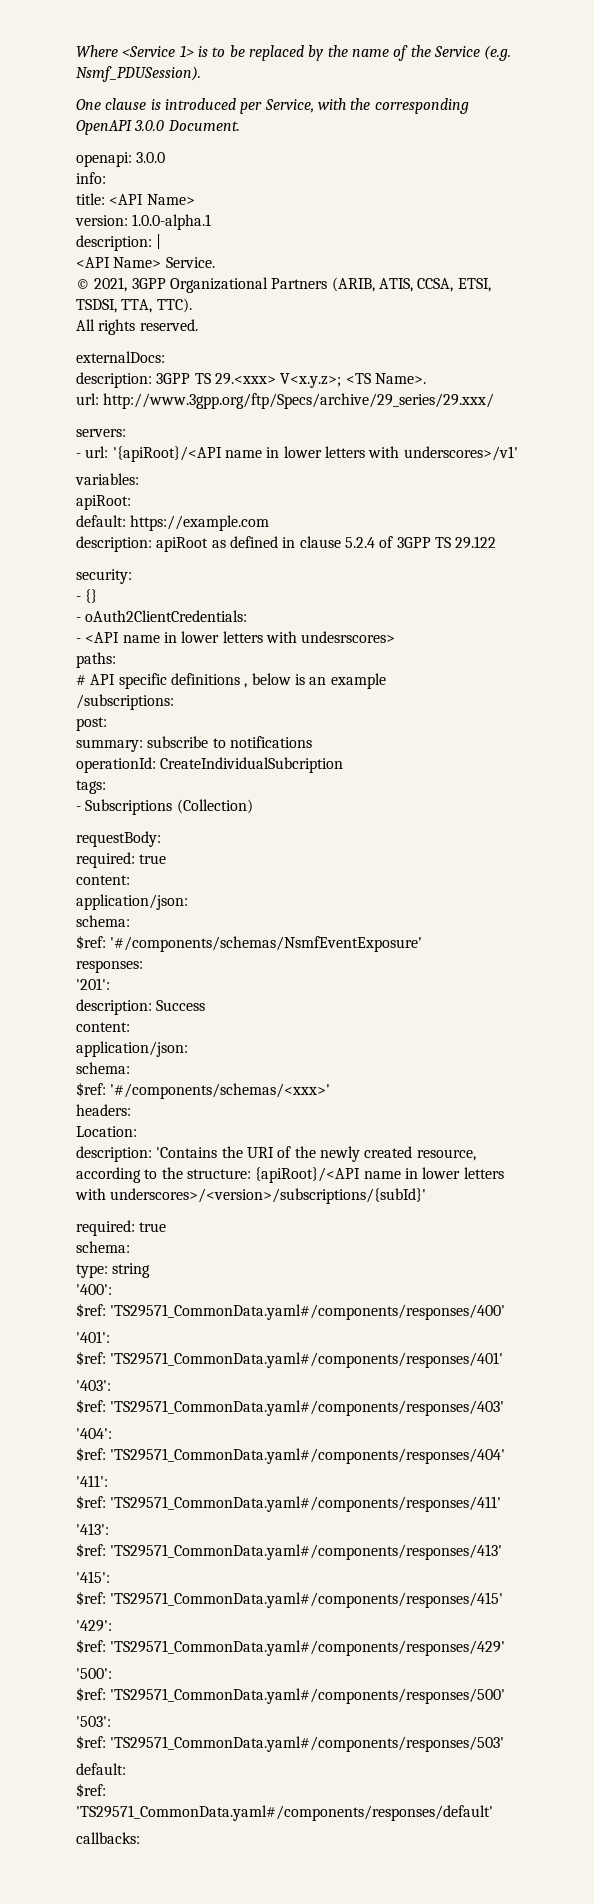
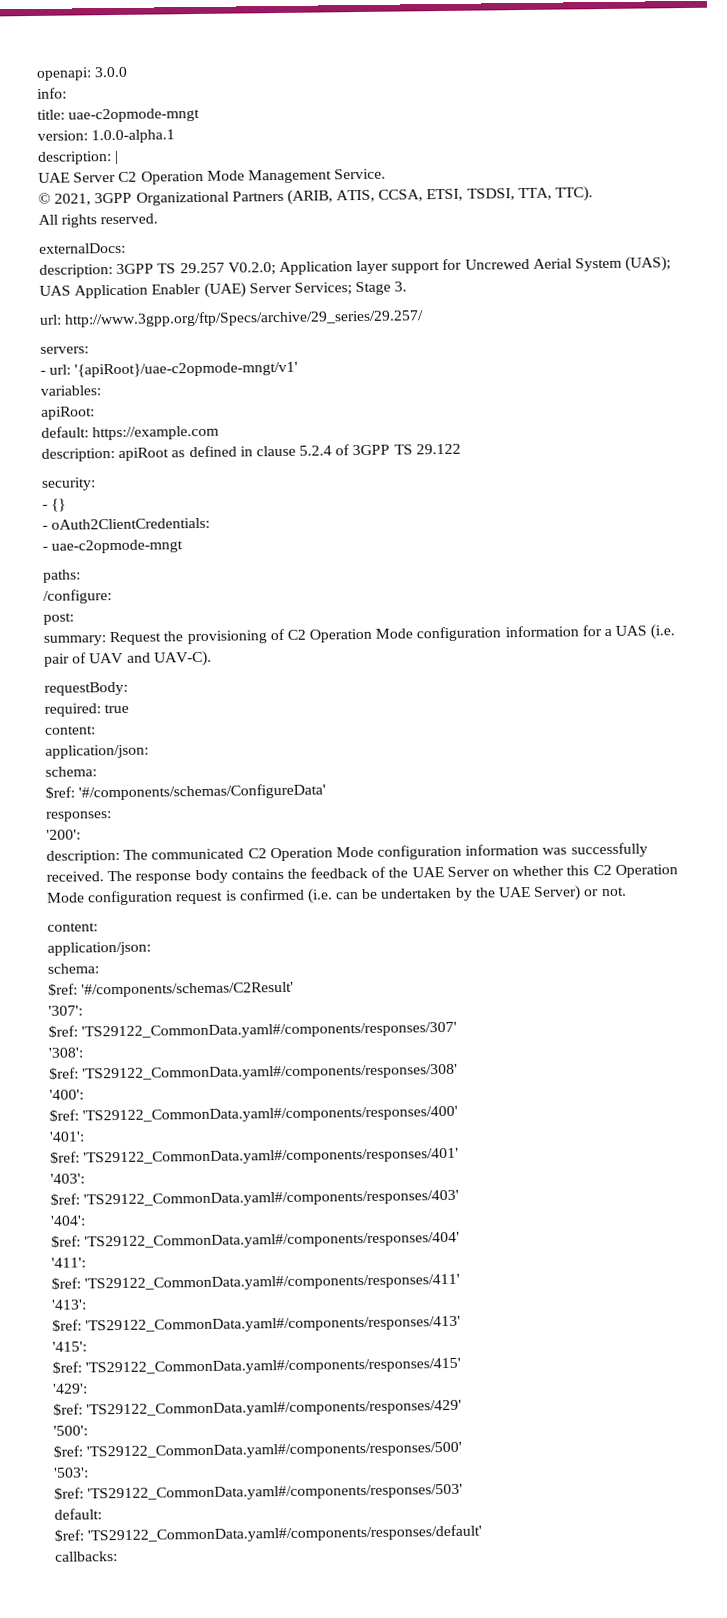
- Where <Service 1> is to be replaced by the name of the Service (e.g. Nsmf_PDUSession).
- One clause is introduced per Service, with the corresponding OpenAPI 3.0.0 Document.
- title: <API Name>
+ title: uae-c2opmode-mngt
- <API Name> Service.
+ UAE Server C2 Operation Mode Management Service.
- description: 3GPP TS 29.<xxx> V<x.y.z>; <TS Name>.
- url: http://www.3gpp.org/ftp/Specs/archive/29_series/29.xxx/
+ description: 3GPP TS 29.257 V0.2.0; Application layer support for Uncrewed Aerial System (UAS); UAS Application Enabler (UAE) Server Services; Stage 3.
+ url: http://www.3gpp.org/ftp/Specs/archive/29_series/29.257/
- - url: '{apiRoot}/<API name in lower letters with underscores>/v1'
+ - url: '{apiRoot}/uae-c2opmode-mngt/v1'
- - <API name in lower letters with undesrscores>
+ - uae-c2opmode-mngt
  paths:
- # API specific definitions , below is an example
- /subscriptions:
+ /configure:
  post:
- summary: subscribe to notifications
- operationId: CreateIndividualSubcription
- tags:
- - Subscriptions (Collection)
+ summary: Request the provisioning of C2 Operation Mode configuration information for a UAS (i.e. pair of UAV and UAV-C).
- $ref: '#/components/schemas/NsmfEventExposure'
+ $ref: '#/components/schemas/ConfigureData'
- '201':
- description: Success
+ '200':
+ description: The communicated C2 Operation Mode configuration information was successfully received. The response body contains the feedback of the UAE Server on whether this C2 Operation Mode configuration request is confirmed (i.e. can be undertaken by the UAE Server) or not.
  content:
  application/json:
  schema:
- $ref: '#/components/schemas/<xxx>'
- headers:
- Location:
- description: 'Contains the URI of the newly created resource, according to the structure: {apiRoot}/<API name in lower letters with underscores>/<version>/subscriptions/{subId}'
- required: true
- schema:
- type: string
+ $ref: '#/components/schemas/C2Result'
+ '307':
+ $ref: 'TS29122_CommonData.yaml#/components/responses/307'
+ '308':
+ $ref: 'TS29122_CommonData.yaml#/components/responses/308'
- $ref: 'TS29571_CommonData.yaml#/components/responses/400'
+ $ref: 'TS29122_CommonData.yaml#/components/responses/400'
- $ref: 'TS29571_CommonData.yaml#/components/responses/401'
+ $ref: 'TS29122_CommonData.yaml#/components/responses/401'
- $ref: 'TS29571_CommonData.yaml#/components/responses/403'
+ $ref: 'TS29122_CommonData.yaml#/components/responses/403'
- $ref: 'TS29571_CommonData.yaml#/components/responses/404'
+ $ref: 'TS29122_CommonData.yaml#/components/responses/404'
- $ref: 'TS29571_CommonData.yaml#/components/responses/411'
+ $ref: 'TS29122_CommonData.yaml#/components/responses/411'
- $ref: 'TS29571_CommonData.yaml#/components/responses/413'
+ $ref: 'TS29122_CommonData.yaml#/components/responses/413'
- $ref: 'TS29571_CommonData.yaml#/components/responses/415'
+ $ref: 'TS29122_CommonData.yaml#/components/responses/415'
- $ref: 'TS29571_CommonData.yaml#/components/responses/429'
+ $ref: 'TS29122_CommonData.yaml#/components/responses/429'
- $ref: 'TS29571_CommonData.yaml#/components/responses/500'
+ $ref: 'TS29122_CommonData.yaml#/components/responses/500'
- $ref: 'TS29571_CommonData.yaml#/components/responses/503'
+ $ref: 'TS29122_CommonData.yaml#/components/responses/503'
- $ref: 'TS29571_CommonData.yaml#/components/responses/default'
+ $ref: 'TS29122_CommonData.yaml#/components/responses/default'

